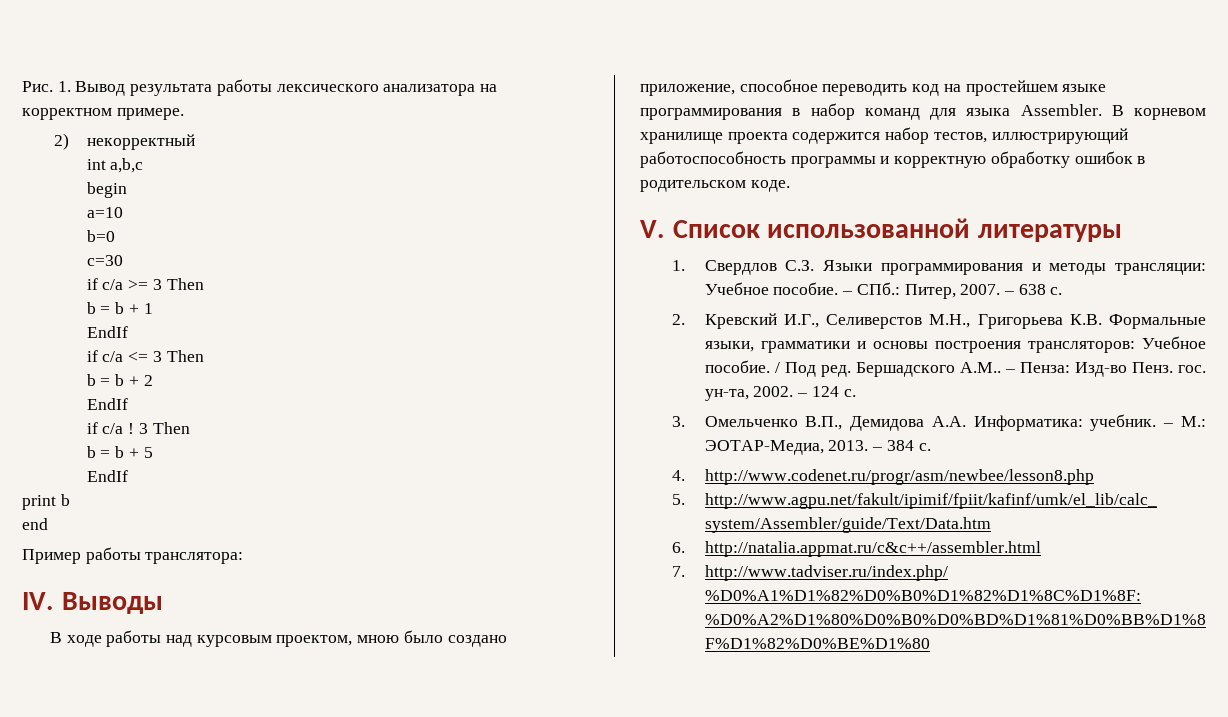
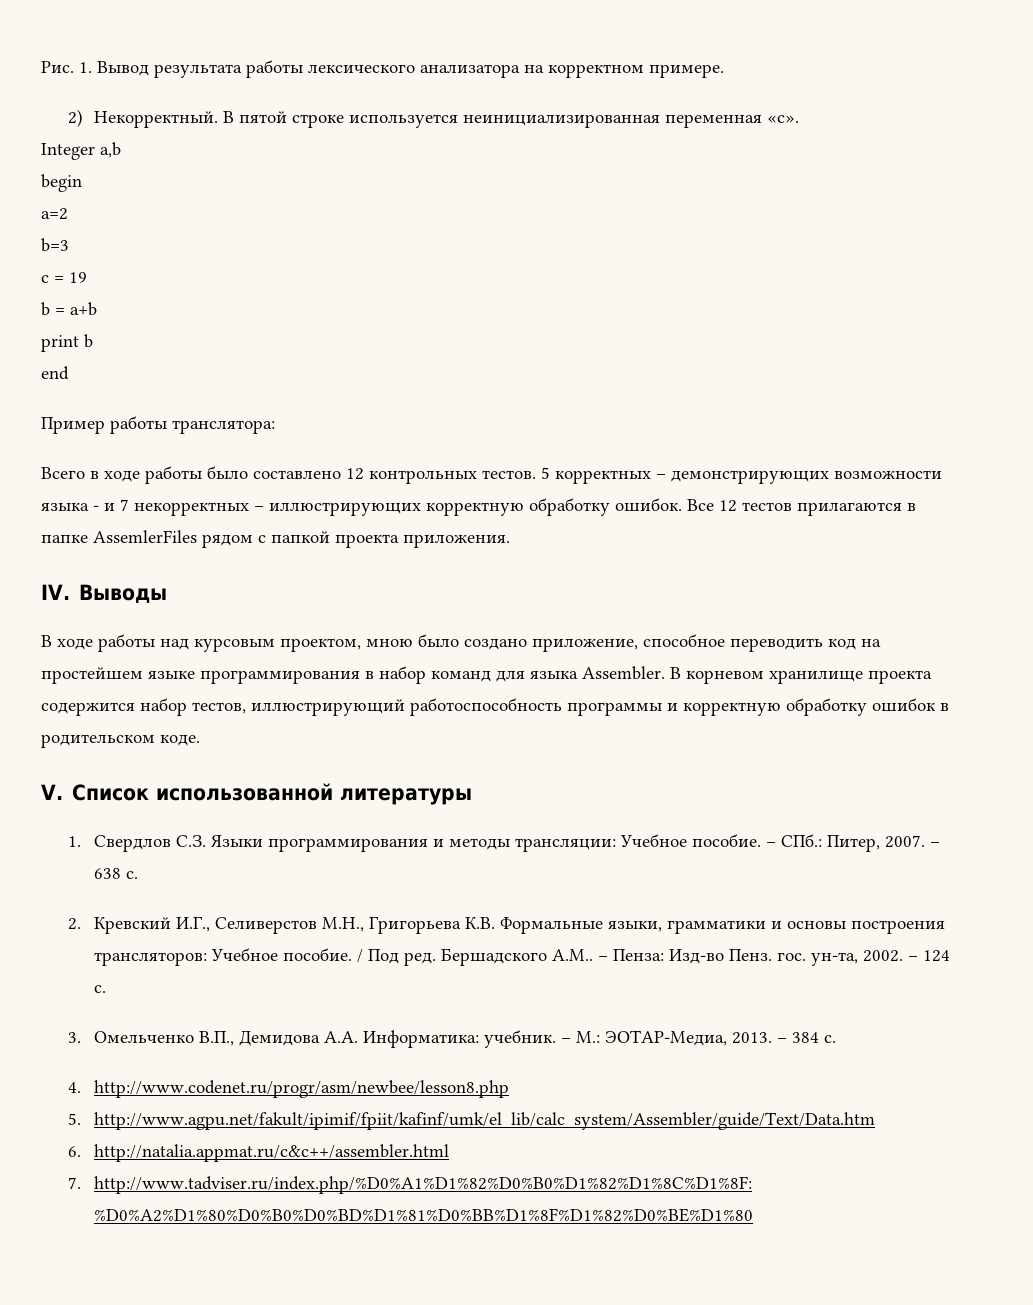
- 2) некорректный
- int a,b,c
+ 2) Некорректный. В пятой строке используется неинициализированная переменная «c».
+ Integer a,b
  begin
- a=10
- b=0
- c=30
- if c/a >= 3 Then
- b = b + 1
- EndIf
- if c/a <= 3 Then
- b = b + 2
- EndIf
- if c/a ! 3 Then
- b = b + 5
- EndIf
+ a=2
+ b=3
+ c = 19
+ b = a+b
+ Всего в ходе работы было составлено 12 контрольных тестов. 5 корректных – демонстрирующих возможности языка - и 7 некорректных – иллюстрирующих корректную обработку ошибок. Все 12 тестов прилагаются в папке AssemlerFiles рядом с папкой проекта приложения.

